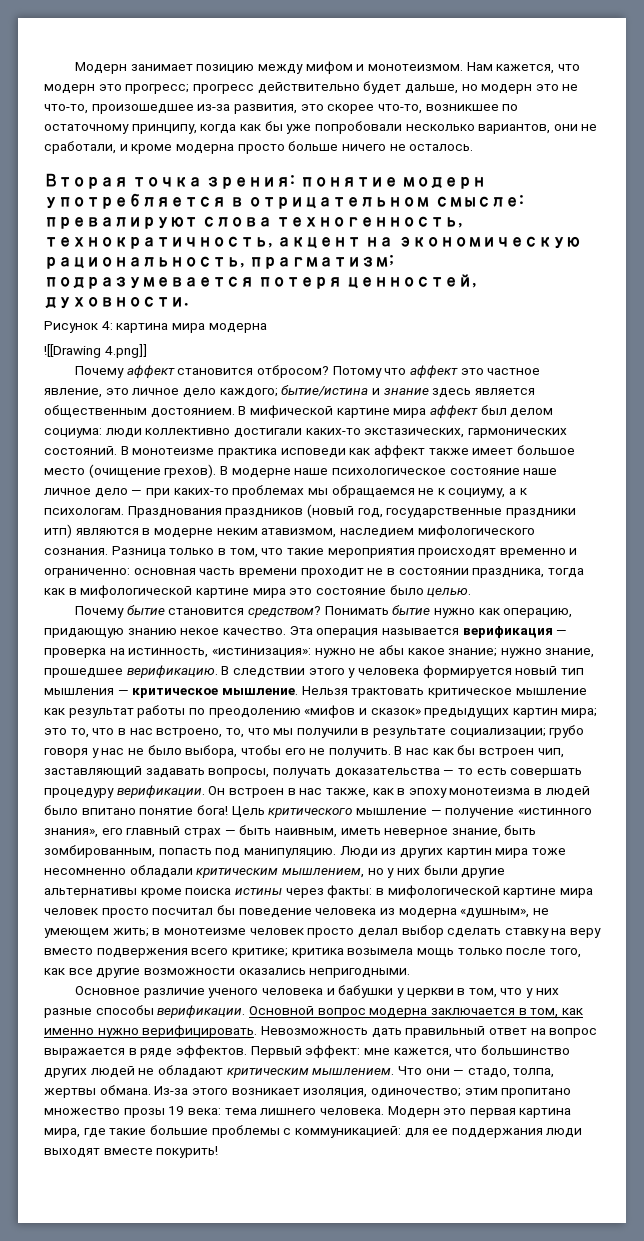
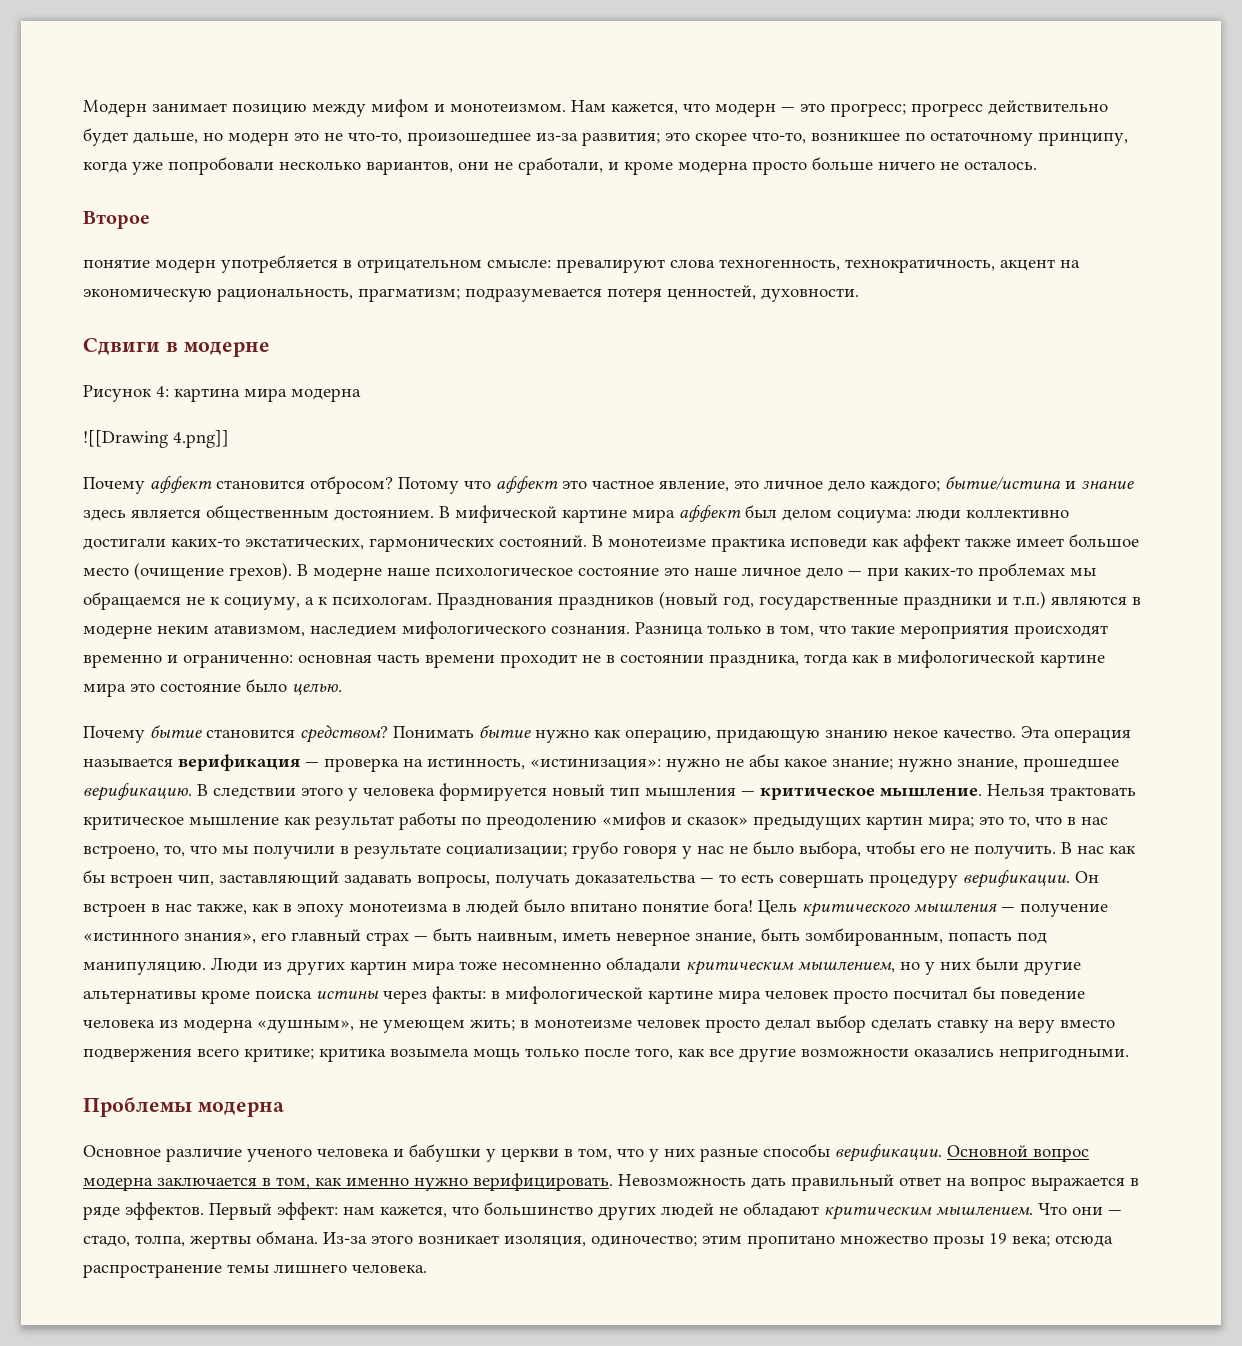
- Нам кажется, что модерн это прогресс; прогресс действительно будет дальше, но модерн это не что-то, произошедшее из-за развития, это скорее что-то, возникшее по остаточному принципу, когда как бы уже попробовали несколько вариантов, они не сработали, и кроме модерна просто больше ничего не осталось.
+ Нам кажется, что модерн — это прогресс; прогресс действительно будет дальше, но модерн это не что-то, произошедшее из-за развития; это скорее что-то, возникшее по остаточному принципу, когда уже попробовали несколько вариантов, они не сработали, и кроме модерна просто больше ничего не осталось.
- Вторая точка зрения: понятие модерн употребляется в отрицательном смысле: превалируют слова техногенность, технократичность, акцент на экономическую рациональность, прагматизм; подразумевается потеря ценностей, духовности.
+ Второе
+ понятие модерн употребляется в отрицательном смысле: превалируют слова техногенность, технократичность, акцент на экономическую рациональность, прагматизм; подразумевается потеря ценностей, духовности.
+ Сдвиги в модерне
- В мифической картине мира аффект был делом социума: люди коллективно достигали каких-то экстазических, гармонических состояний.
+ В мифической картине мира аффект был делом социума: люди коллективно достигали каких-то экстатических, гармонических состояний.
- В модерне наше психологическое состояние наше личное дело — при каких-то проблемах мы обращаемся не к социуму, а к психологам.
+ В модерне наше психологическое состояние это наше личное дело — при каких-то проблемах мы обращаемся не к социуму, а к психологам.
- Празднования праздников (новый год, государственные праздники итп) являются в модерне неким атавизмом, наследием мифологического сознания.
+ Празднования праздников (новый год, государственные праздники и т.п.) являются в модерне неким атавизмом, наследием мифологического сознания.
- Цель критического мышление — получение «истинного знания», его главный страх — быть наивным, иметь неверное знание, быть зомбированным, попасть под манипуляцию.
+ Цель критического мышления — получение «истинного знания», его главный страх — быть наивным, иметь неверное знание, быть зомбированным, попасть под манипуляцию.
+ Проблемы модерна
- Первый эффект: мне кажется, что большинство других людей не обладают критическим мышлением.
+ Первый эффект: нам кажется, что большинство других людей не обладают критическим мышлением.
- Из-за этого возникает изоляция, одиночество; этим пропитано множество прозы 19 века: тема лишнего человека. Модерн это первая картина мира, где такие большие проблемы с коммуникацией: для ее поддержания люди выходят вместе покурить!
+ Из-за этого возникает изоляция, одиночество; этим пропитано множество прозы 19 века; отсюда распространение темы лишнего человека.

